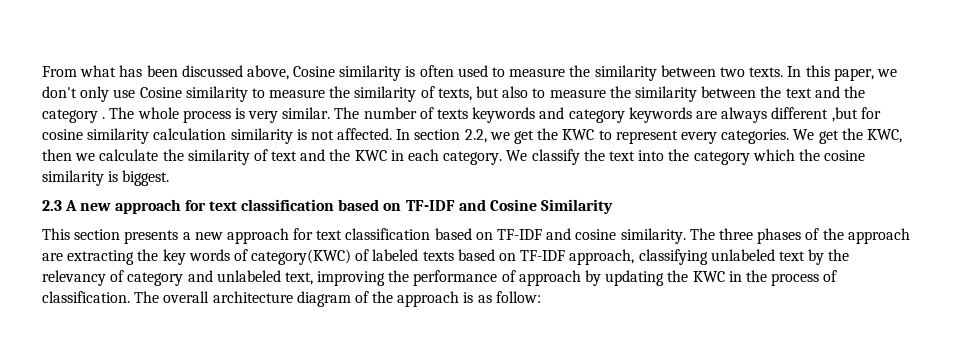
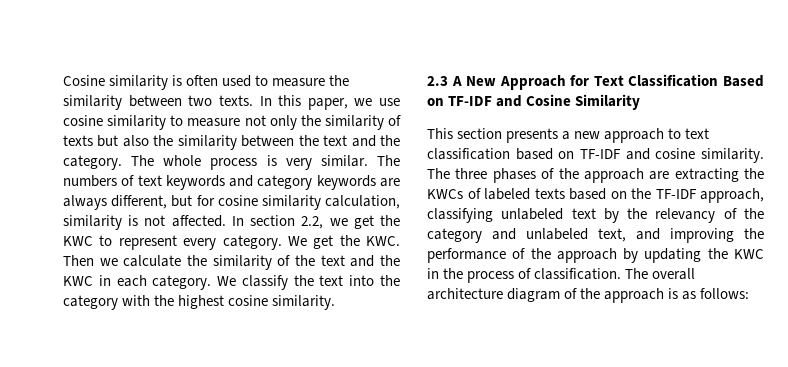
- From what has been discussed above, Cosine similarity is often used to measure the similarity between two texts.
+ Cosine similarity is often used to measure the similarity between two texts.
- In this paper, we don't only use Cosine similarity to measure the similarity of texts, but also to measure the similarity between the text and the category .
+ In this paper, we use cosine similarity to measure not only the similarity of texts but also the similarity between the text and the category.
- The number of texts keywords and category keywords are always different ,but for cosine similarity calculation similarity is not affected.
+ The numbers of text keywords and category keywords are always different, but for cosine similarity calculation, similarity is not affected.
- In section 2.2, we get the KWC to represent every categories.
+ In section 2.2, we get the KWC to represent every category.
- We get the KWC, then we calculate the similarity of text and the KWC in each category.
+ We get the KWC. Then we calculate the similarity of the text and the KWC in each category.
- We classify the text into the category which the cosine similarity is biggest.
- 2.3 A new approach for text classification based on TF-IDF and Cosine Similarity
+ We classify the text into the category with the highest cosine similarity.
+ 2.3 A New Approach for Text Classification Based on TF-IDF and Cosine Similarity
- This section presents a new approach for text classification based on TF-IDF and cosine similarity.
+ This section presents a new approach to text classification based on TF-IDF and cosine similarity.
- The three phases of the approach are extracting the key words of category(KWC) of labeled texts based on TF-IDF approach, classifying unlabeled text by the relevancy of category and unlabeled text, improving the performance of approach by updating the KWC in the process of classification.
+ The three phases of the approach are extracting the KWCs of labeled texts based on the TF-IDF approach, classifying unlabeled text by the relevancy of the category and unlabeled text, and improving the performance of the approach by updating the KWC in the process of classification.
- The overall architecture diagram of the approach is as follow:
+ The overall architecture diagram of the approach is as follows:

